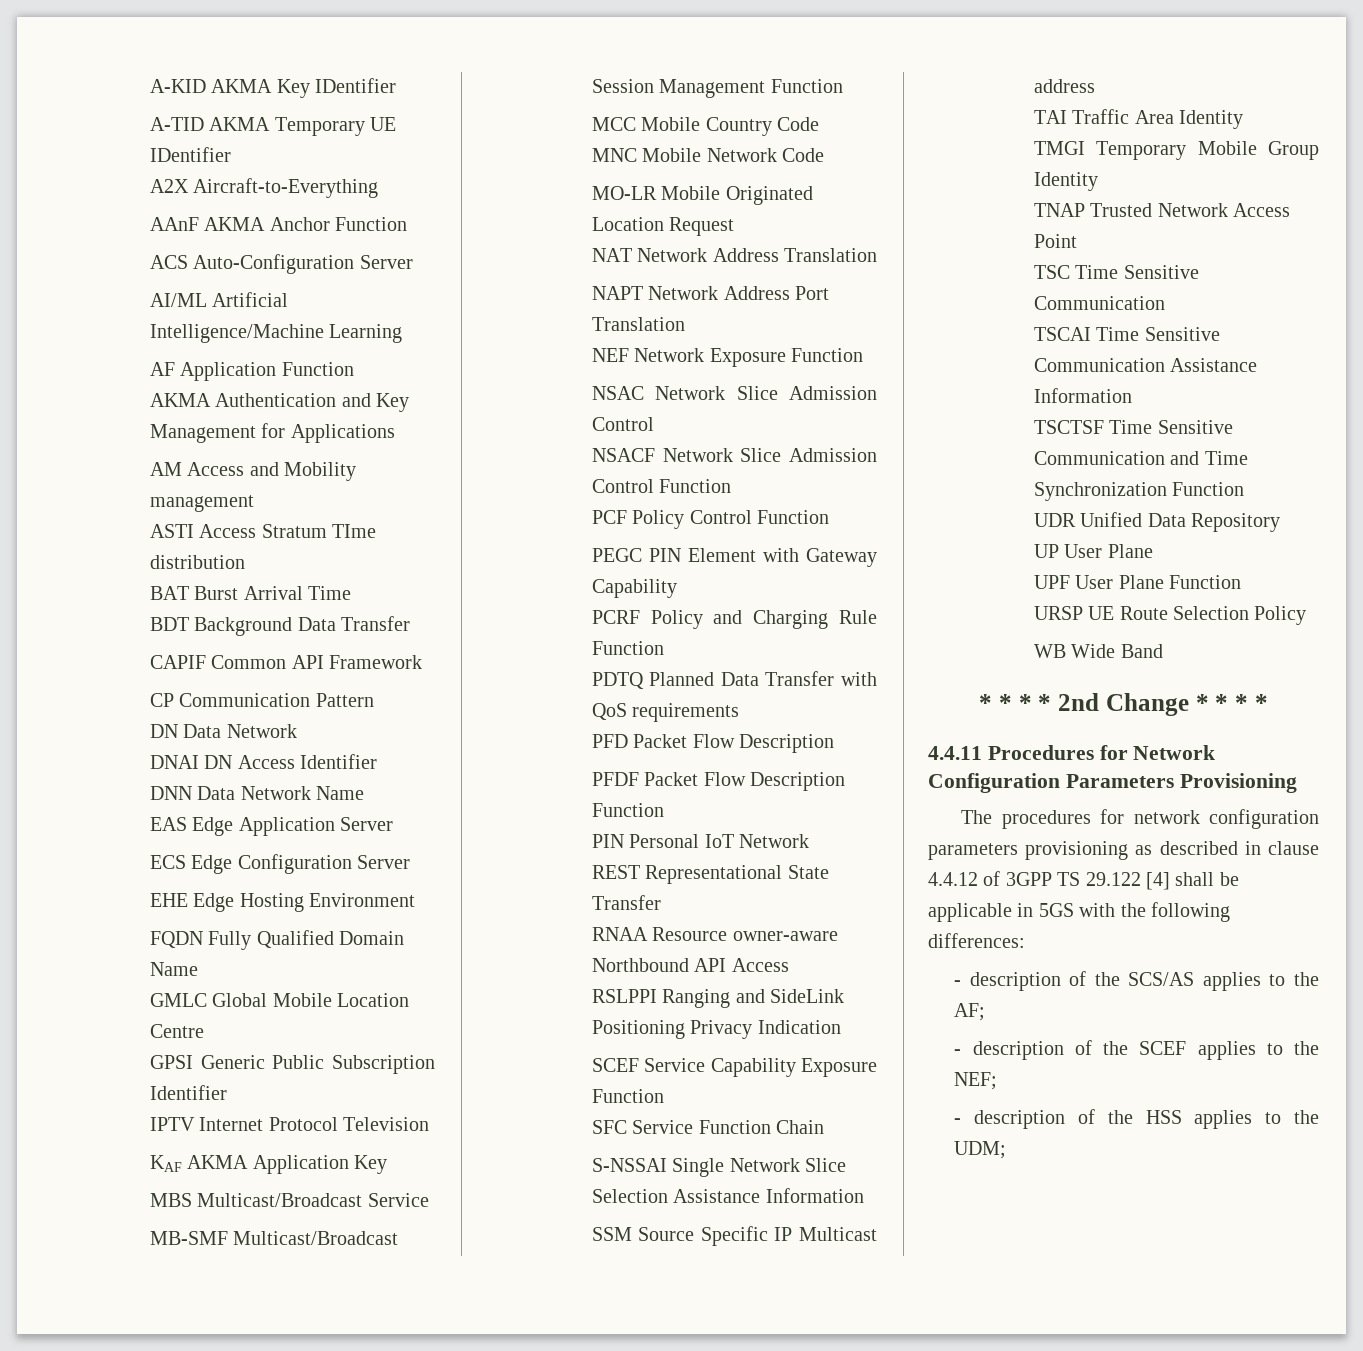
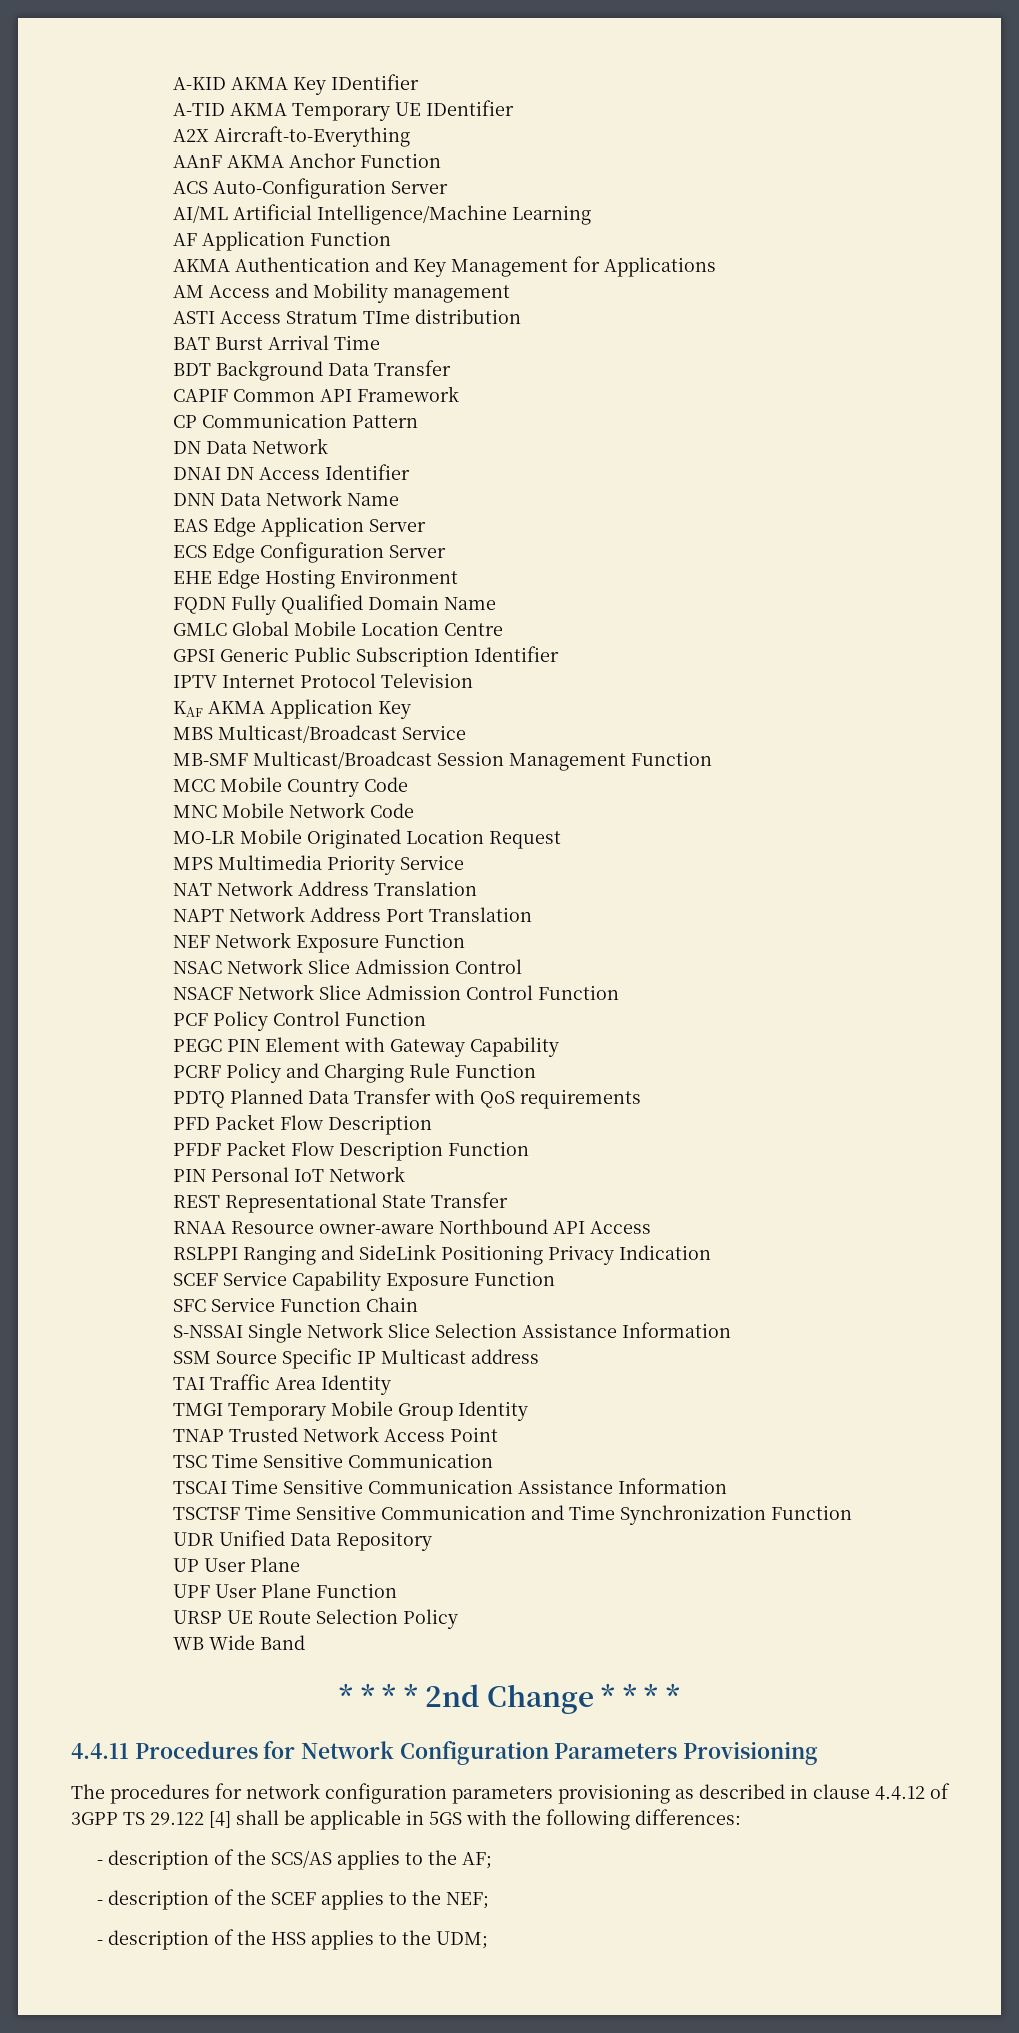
+ MPS Multimedia Priority Service

